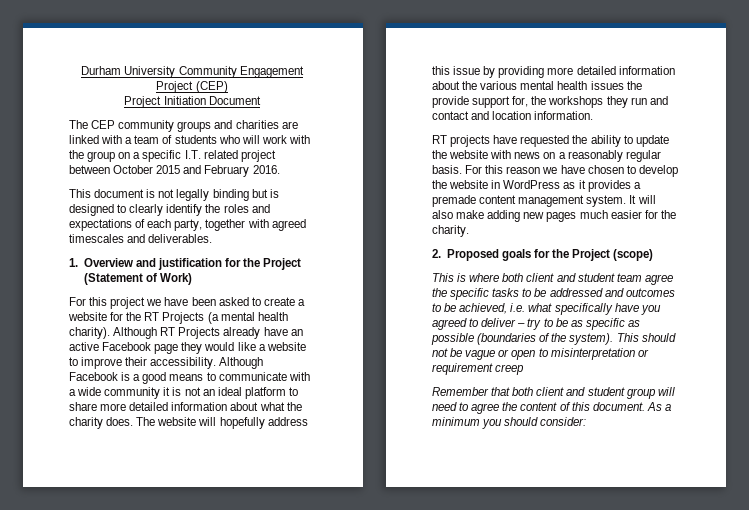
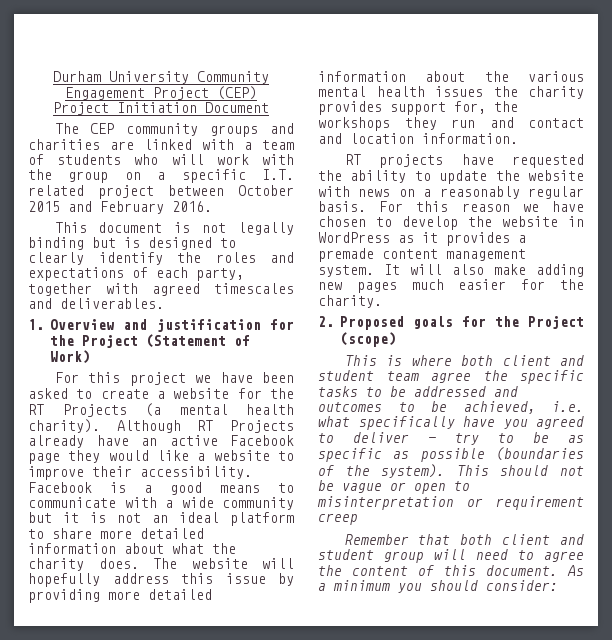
- Although Facebook is a good means to communicate with a wide community it is not an ideal platform to share more detailed information about what the charity does.
+ Facebook is a good means to communicate with a wide community but it is not an ideal platform to share more detailed information about what the charity does.
- The website will hopefully address this issue by providing more detailed information about the various mental health issues the provide support for, the workshops they run and contact and location information.
+ The website will hopefully address this issue by providing more detailed information about the various mental health issues the charity provides support for, the workshops they run and contact and location information.

